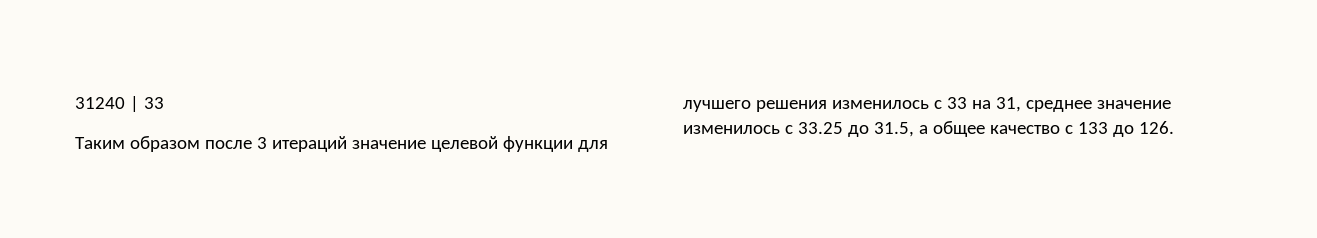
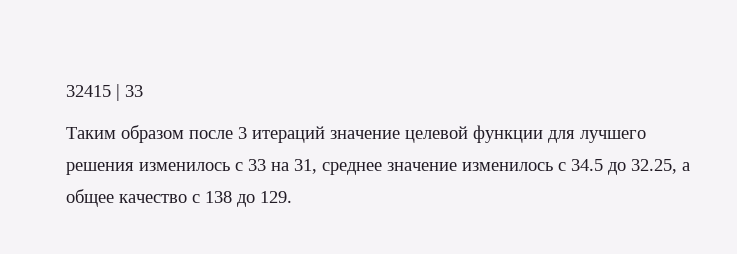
- 31240 | 33
+ 32415 | 33
- Таким образом после 3 итераций значение целевой функции для лучшего решения изменилось c 33 на 31, среднее значение изменилось с 33.25 до 31.5, а общее качество с 133 до 126.
+ Таким образом после 3 итераций значение целевой функции для лучшего решения изменилось c 33 на 31, среднее значение изменилось с 34.5 до 32.25, а общее качество с 138 до 129.

